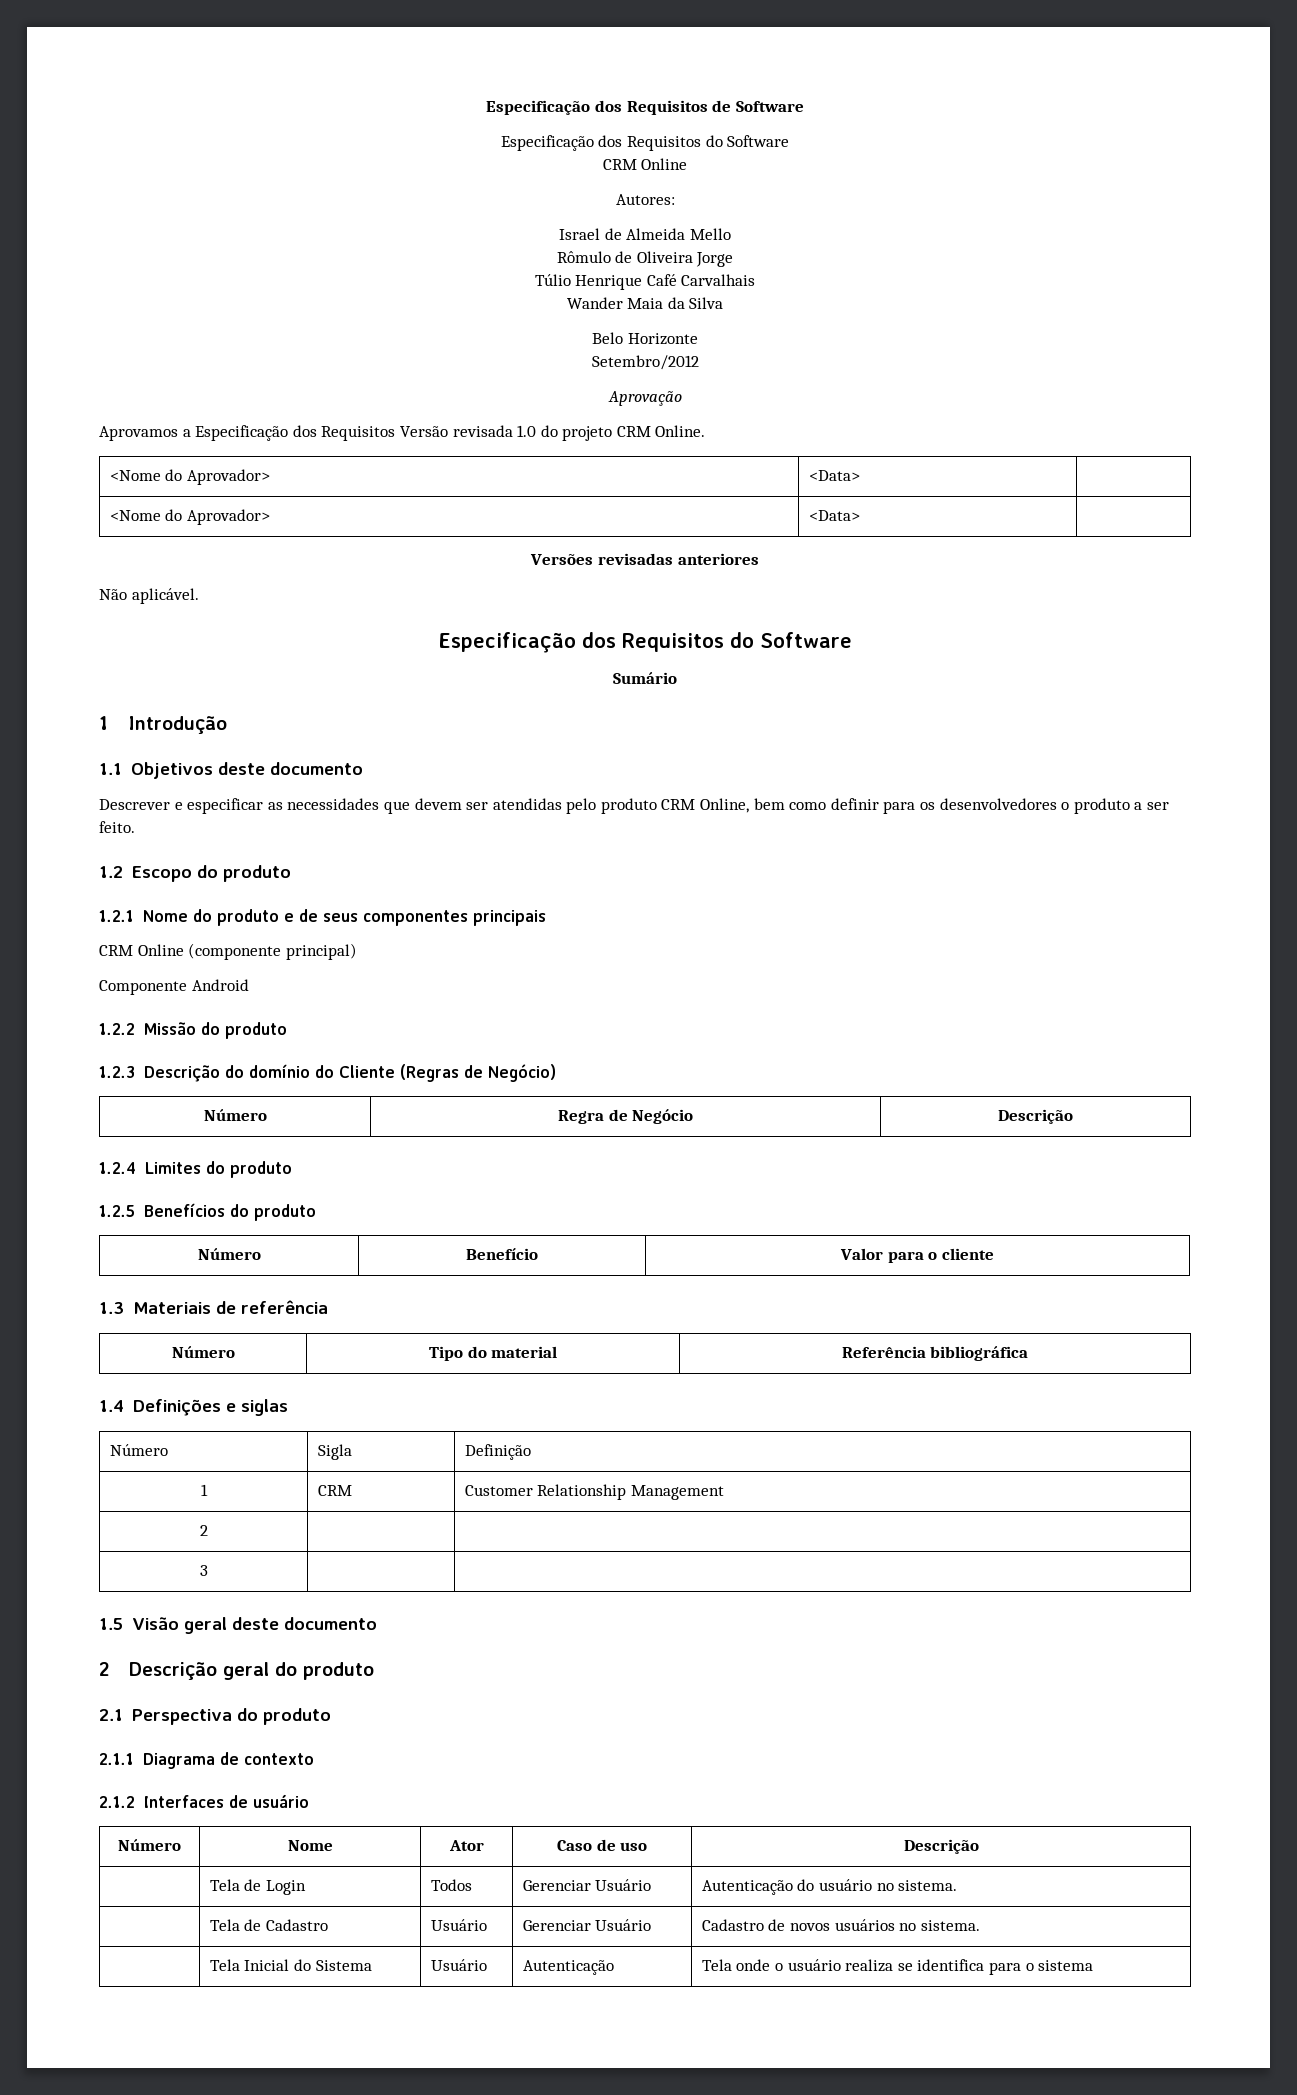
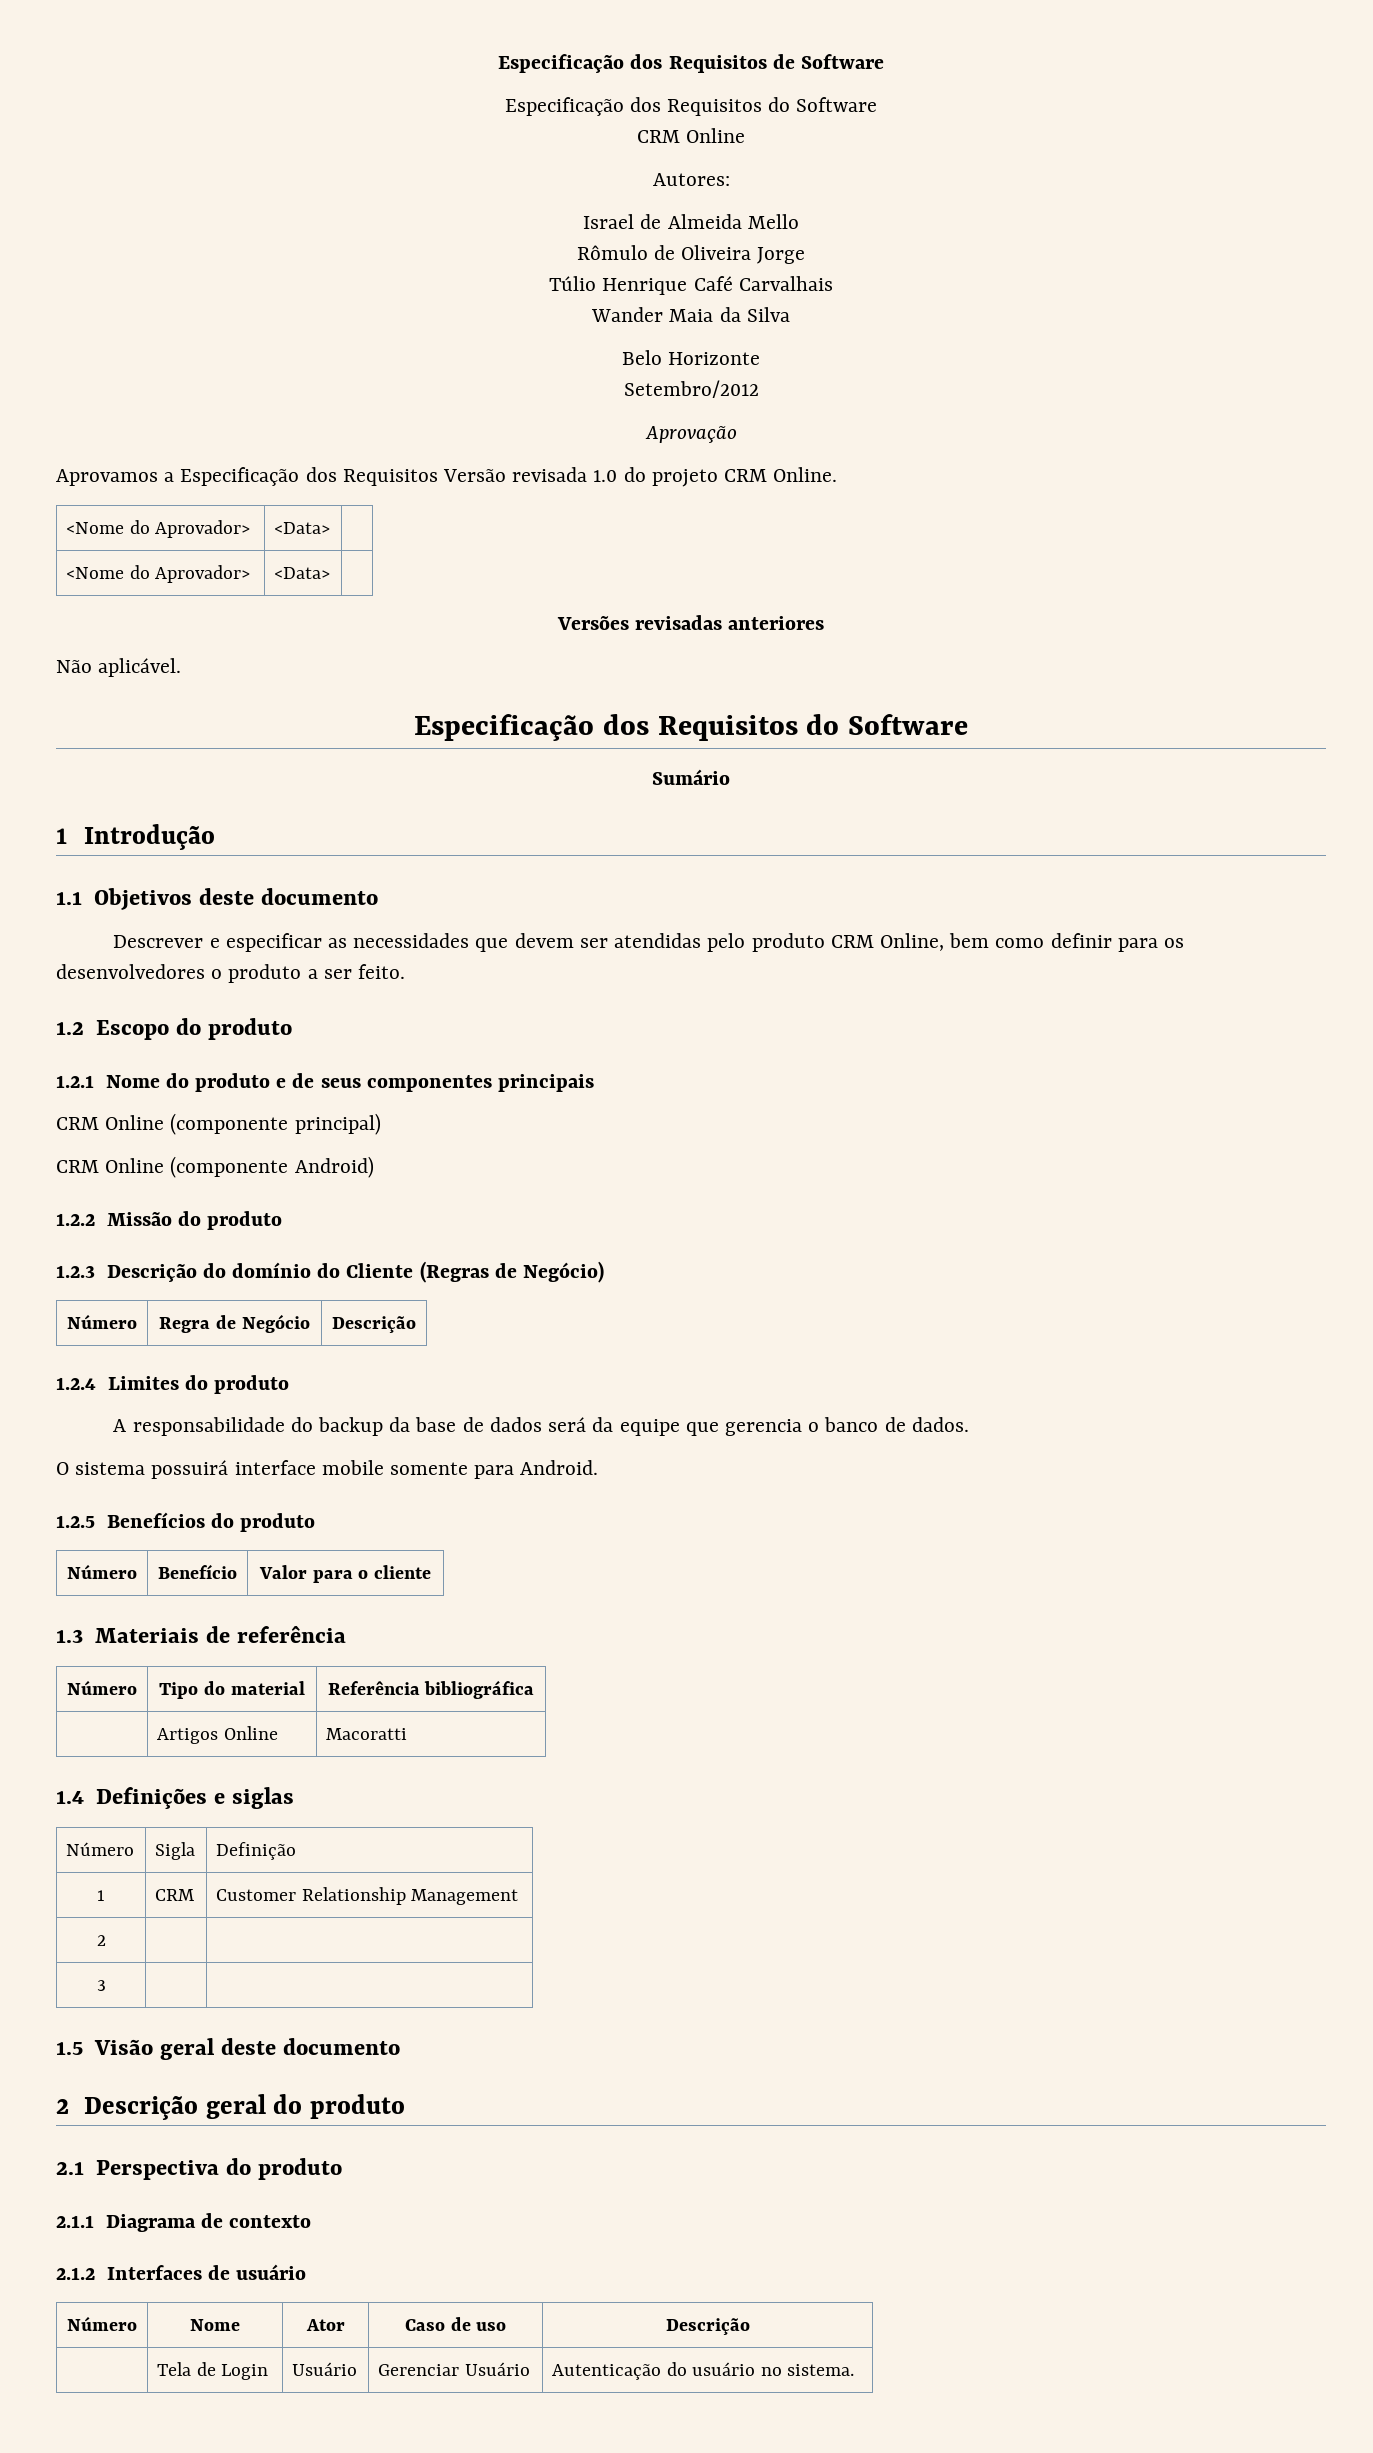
- Componente Android
+ CRM Online (componente Android)
+ A responsabilidade do backup da base de dados será da equipe que gerencia o banco de dados.
+ O sistema possuirá interface mobile somente para Android.
+ | Artigos Online | Macoratti
- | Tela de Login | Todos | Gerenciar Usuário | Autenticação do usuário no sistema.
+ | Tela de Login | Usuário | Gerenciar Usuário | Autenticação do usuário no sistema.
- | Tela de Cadastro | Usuário | Gerenciar Usuário | Cadastro de novos usuários no sistema.
- | Tela Inicial do Sistema | Usuário | Autenticação | Tela onde o usuário realiza se identifica para o sistema

